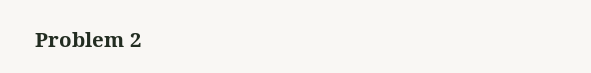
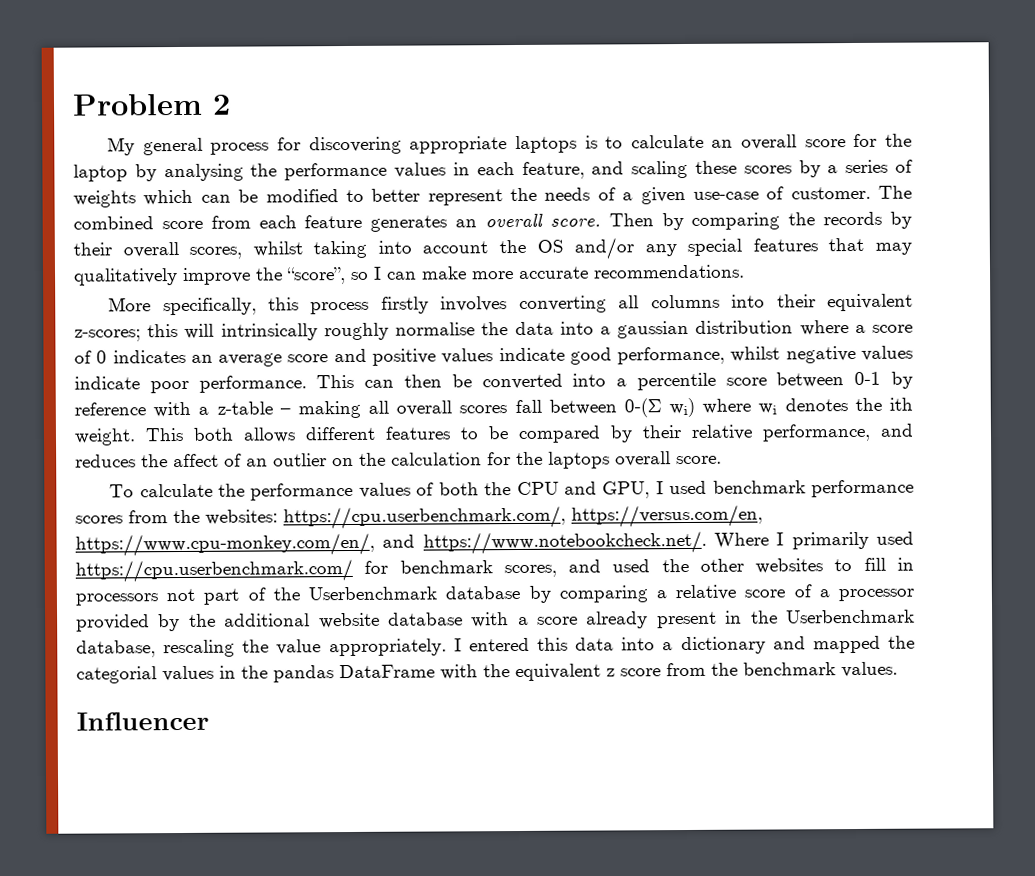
+ My general process for discovering appropriate laptops is to calculate an overall score for the laptop by analysing the performance values in each feature, and scaling these scores by a series of weights which can be modified to better represent the needs of a given use-case of customer. The combined score from each feature generates an overall score. Then by comparing the records by their overall scores, whilst taking into account the OS and/or any special features that may qualitatively improve the “score”, so I can make more accurate recommendations.
+ More specifically, this process firstly involves converting all columns into their equivalent z-scores; this will intrinsically roughly normalise the data into a gaussian distribution where a score of 0 indicates an average score and positive values indicate good performance, whilst negative values indicate poor performance. This can then be converted into a percentile score between 0-1 by reference with a z-table – making all overall scores fall between 0-(Σ wi) where wi denotes the ith weight. This both allows different features to be compared by their relative performance, and reduces the affect of an outlier on the calculation for the laptops overall score.
+ To calculate the performance values of both the CPU and GPU, I used benchmark performance scores from the websites: https://cpu.userbenchmark.com/, https://versus.com/en, https://www.cpu-monkey.com/en/, and https://www.notebookcheck.net/. Where I primarily used https://cpu.userbenchmark.com/ for benchmark scores, and used the other websites to fill in processors not part of the Userbenchmark database by comparing a relative score of a processor provided by the additional website database with a score already present in the Userbenchmark database, rescaling the value appropriately. I entered this data into a dictionary and mapped the categorial values in the pandas DataFrame with the equivalent z score from the benchmark values.
+ Influencer

